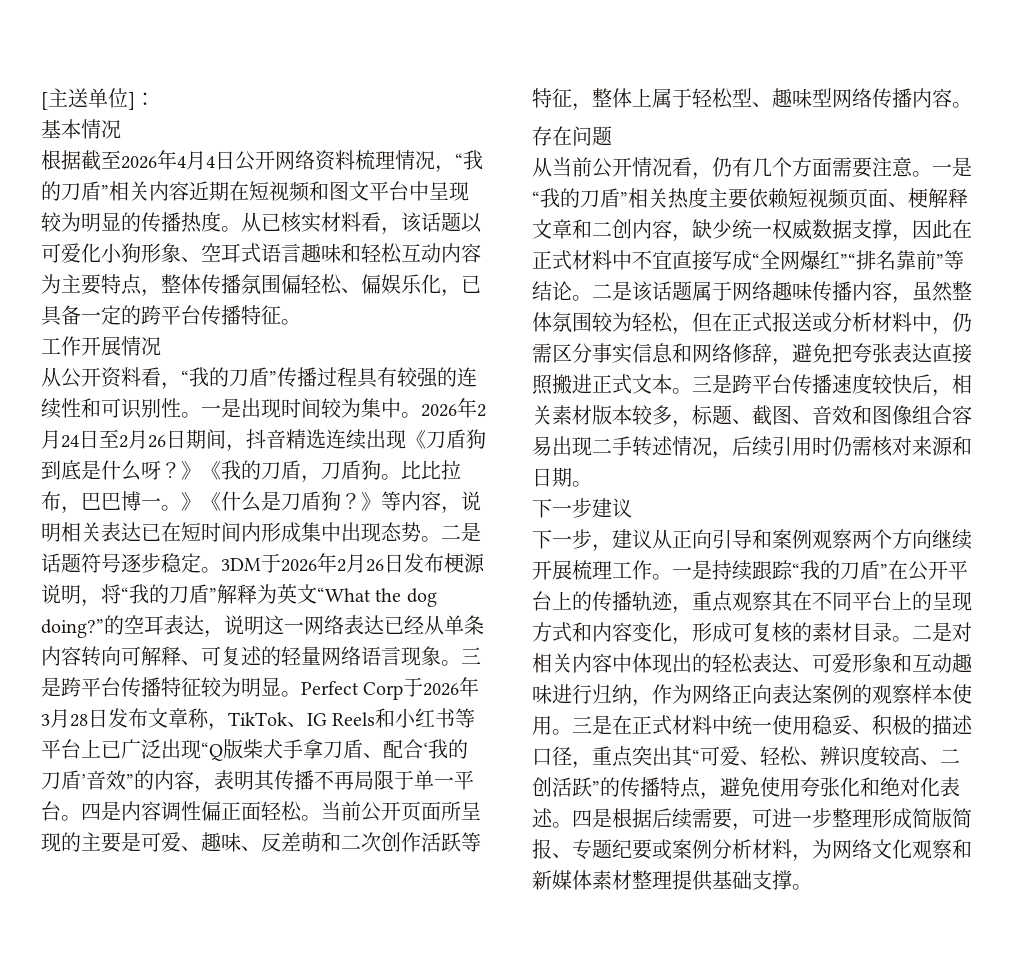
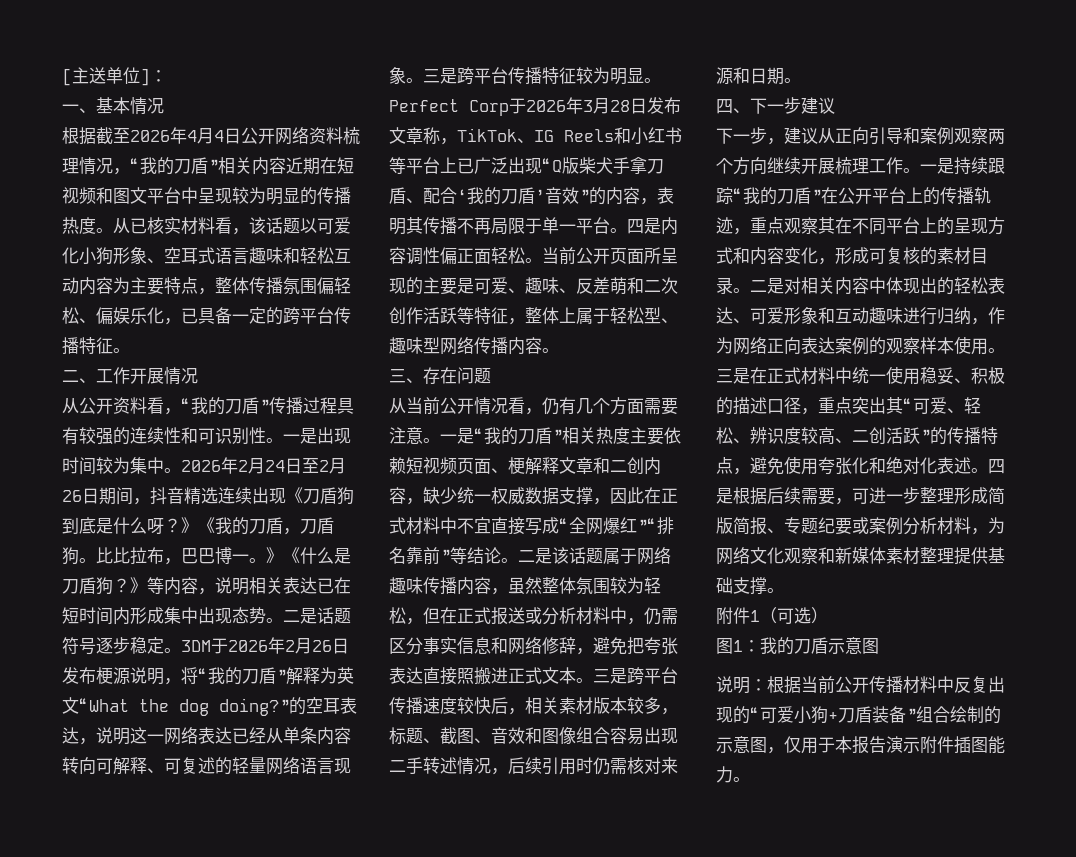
- 基本情况
+ 一、基本情况
- 工作开展情况
+ 二、工作开展情况
- 存在问题
+ 三、存在问题
- 下一步建议
+ 四、下一步建议
+ 附件1（可选）
+ 图1：我的刀盾示意图
+ 说明：根据当前公开传播材料中反复出现的“可爱小狗+刀盾装备”组合绘制的示意图，仅用于本报告演示附件插图能力。

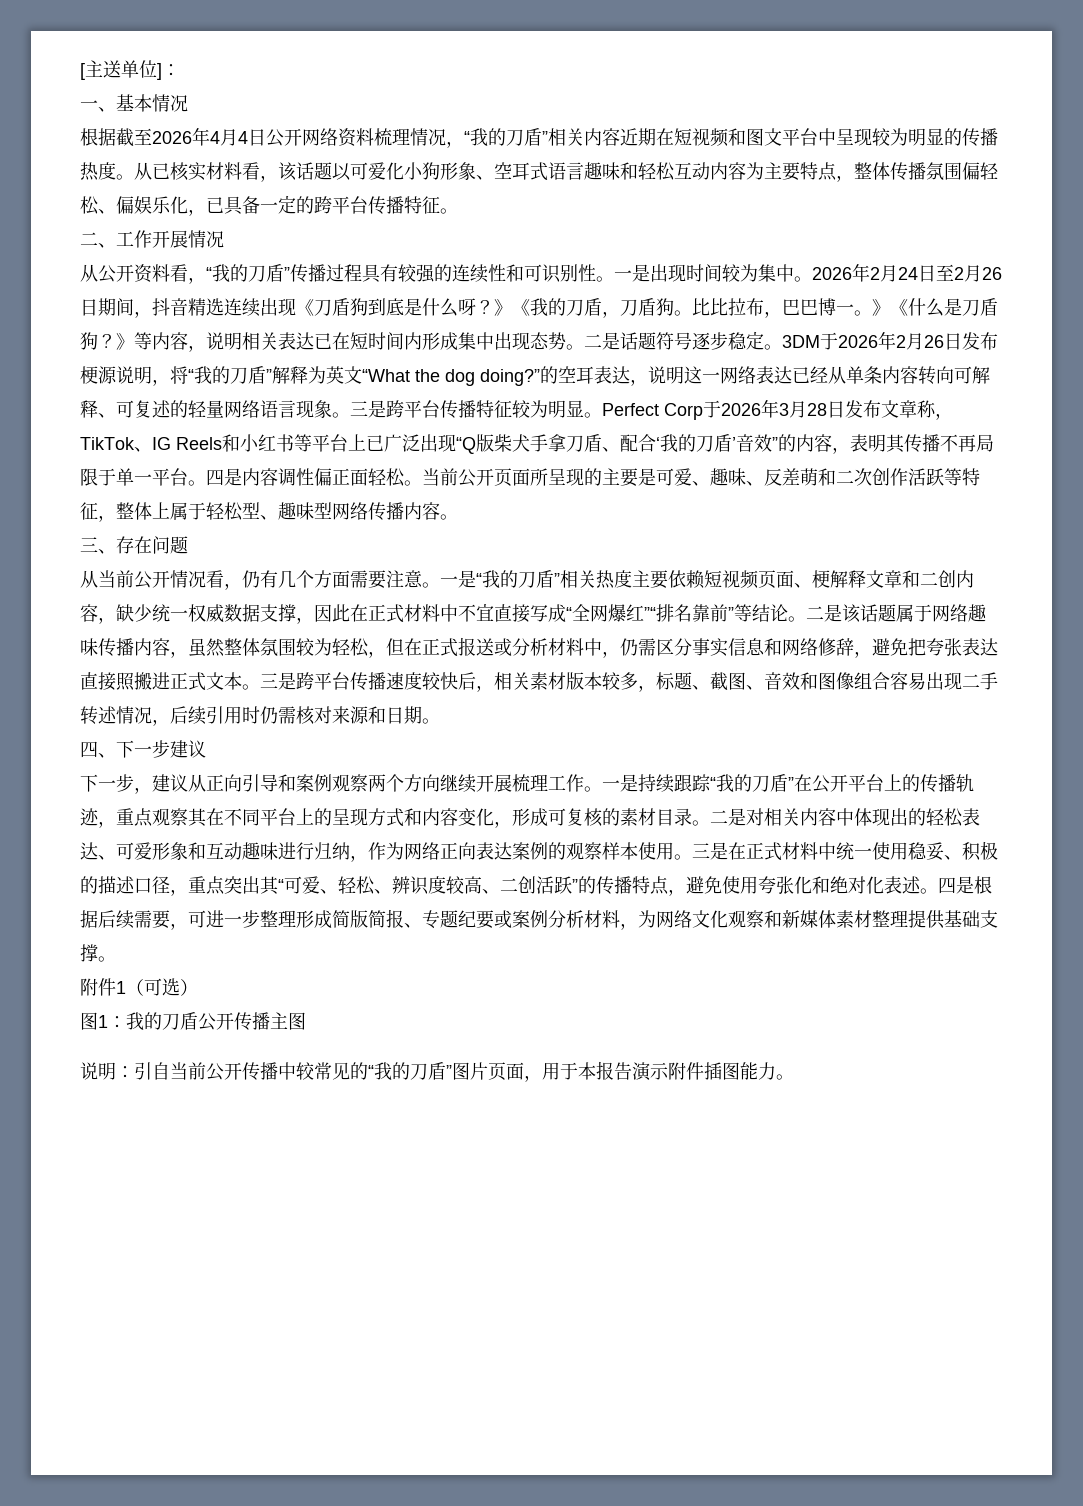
- 图1：我的刀盾示意图
+ 图1：我的刀盾公开传播主图
- 说明：根据当前公开传播材料中反复出现的“可爱小狗+刀盾装备”组合绘制的示意图，仅用于本报告演示附件插图能力。
+ 说明：引自当前公开传播中较常见的“我的刀盾”图片页面，用于本报告演示附件插图能力。

